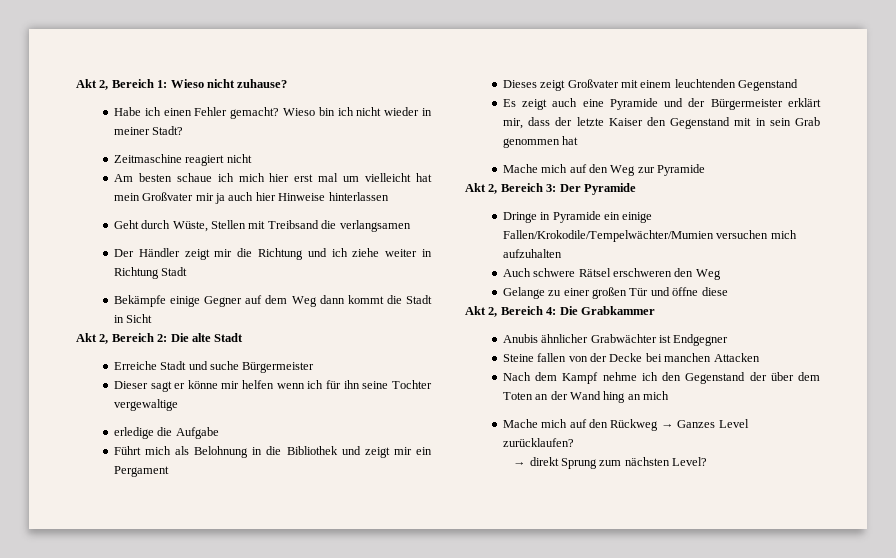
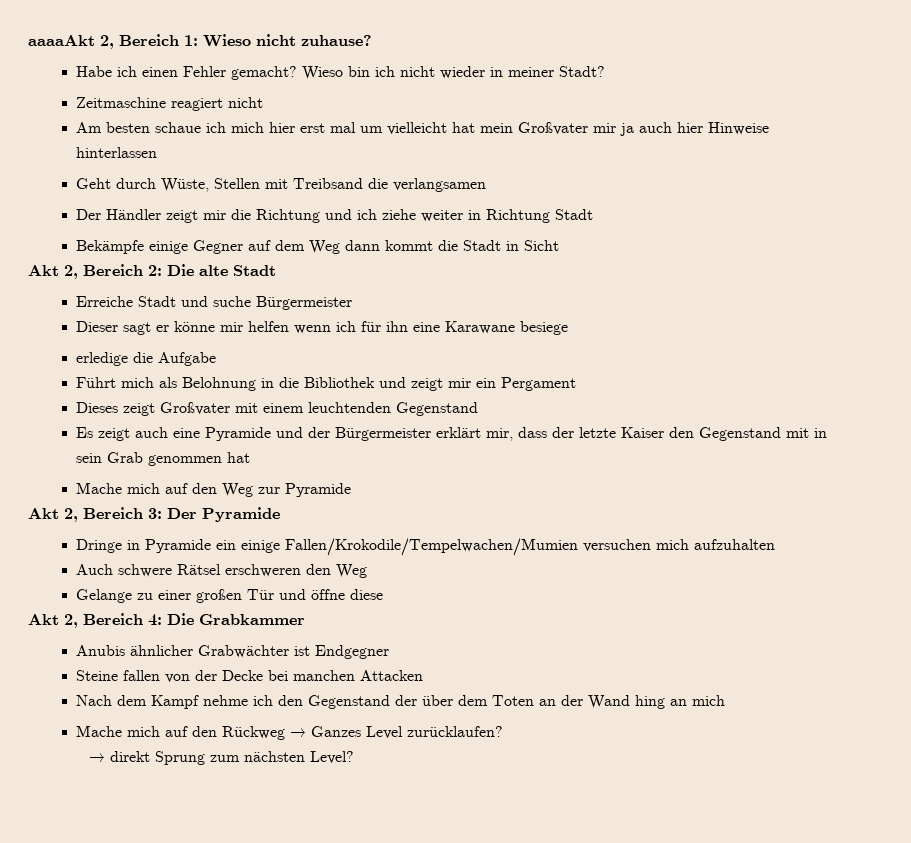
- Akt 2, Bereich 1: Wieso nicht zuhause?
+ aaaaAkt 2, Bereich 1: Wieso nicht zuhause?
- Dieser sagt er könne mir helfen wenn ich für ihn seine Tochter vergewaltige
+ Dieser sagt er könne mir helfen wenn ich für ihn eine Karawane besiege
- Dringe in Pyramide ein einige Fallen/Krokodile/Tempelwächter/Mumien versuchen mich aufzuhalten
+ Dringe in Pyramide ein einige Fallen/Krokodile/Tempelwachen/Mumien versuchen mich aufzuhalten

